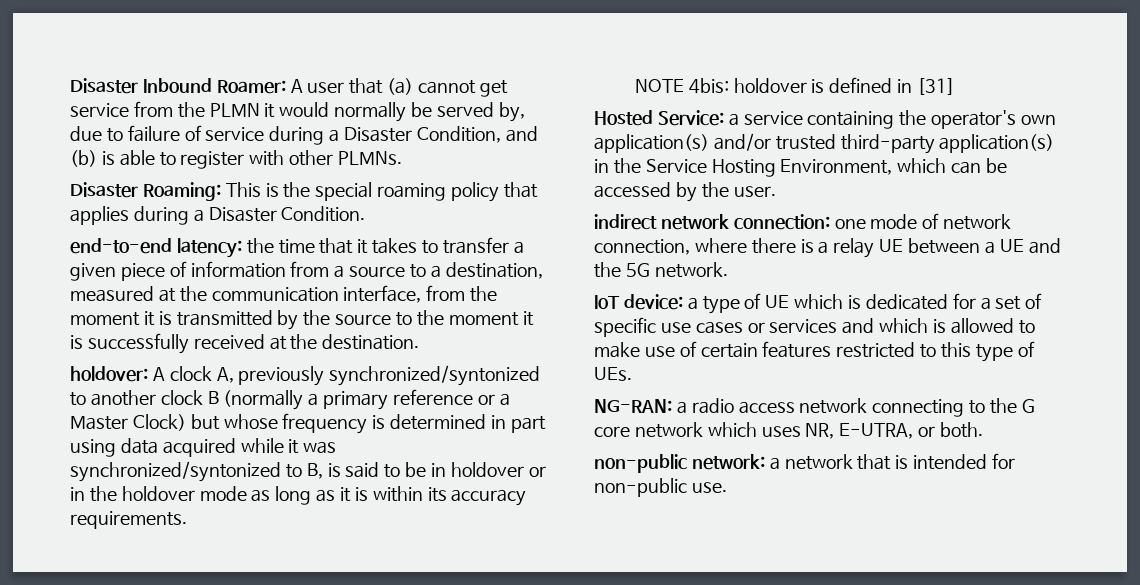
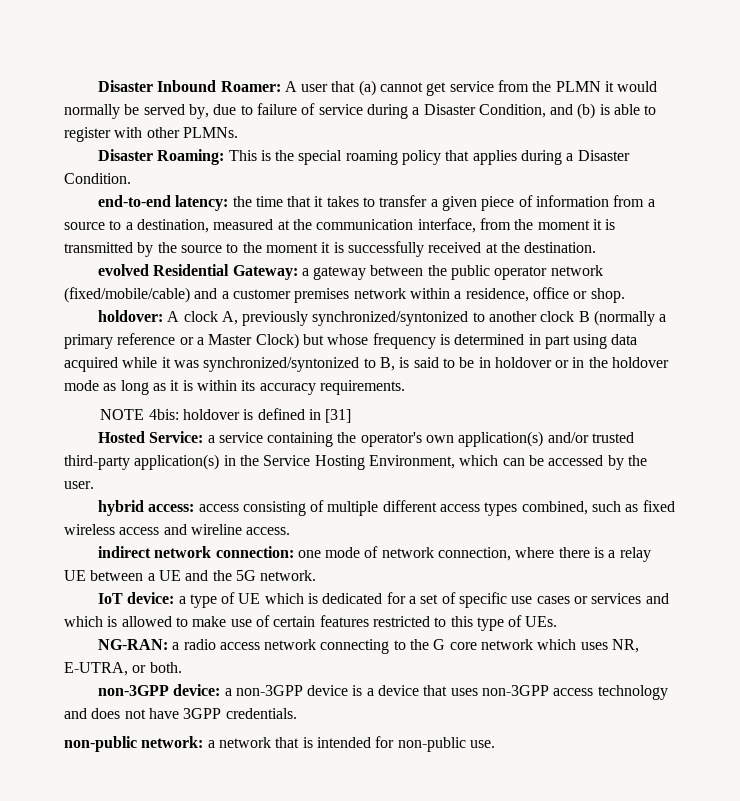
+ evolved Residential Gateway: a gateway between the public operator network (fixed/mobile/cable) and a customer premises network within a residence, office or shop.
+ hybrid access: access consisting of multiple different access types combined, such as fixed wireless access and wireline access.
+ non-3GPP device: a non-3GPP device is a device that uses non-3GPP access technology and does not have 3GPP credentials.

